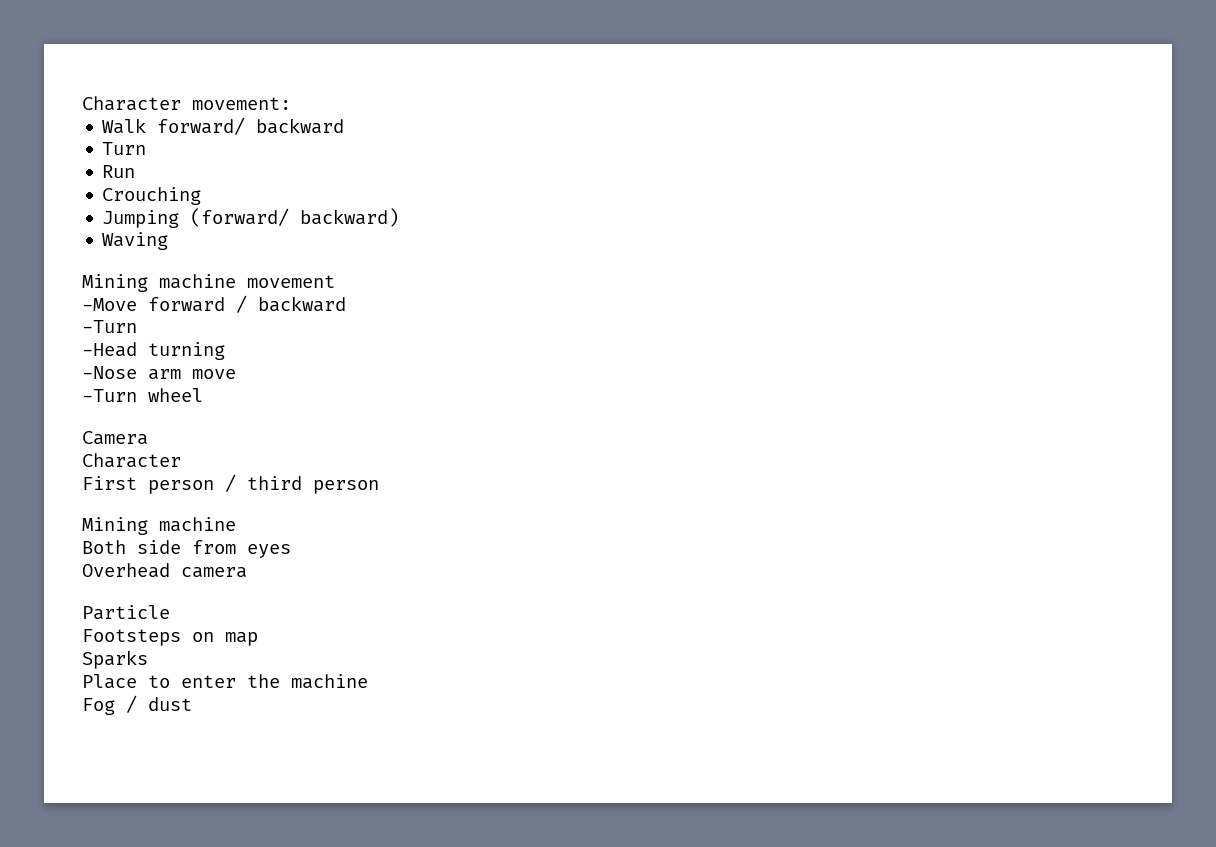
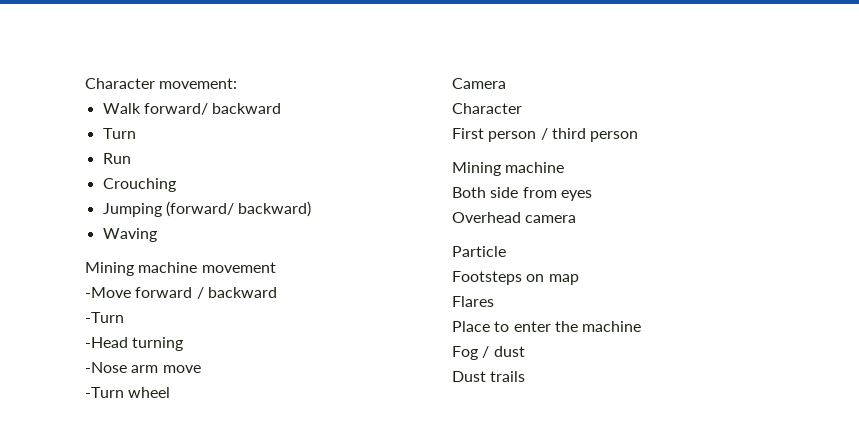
- Sparks
+ Flares
+ Dust trails

